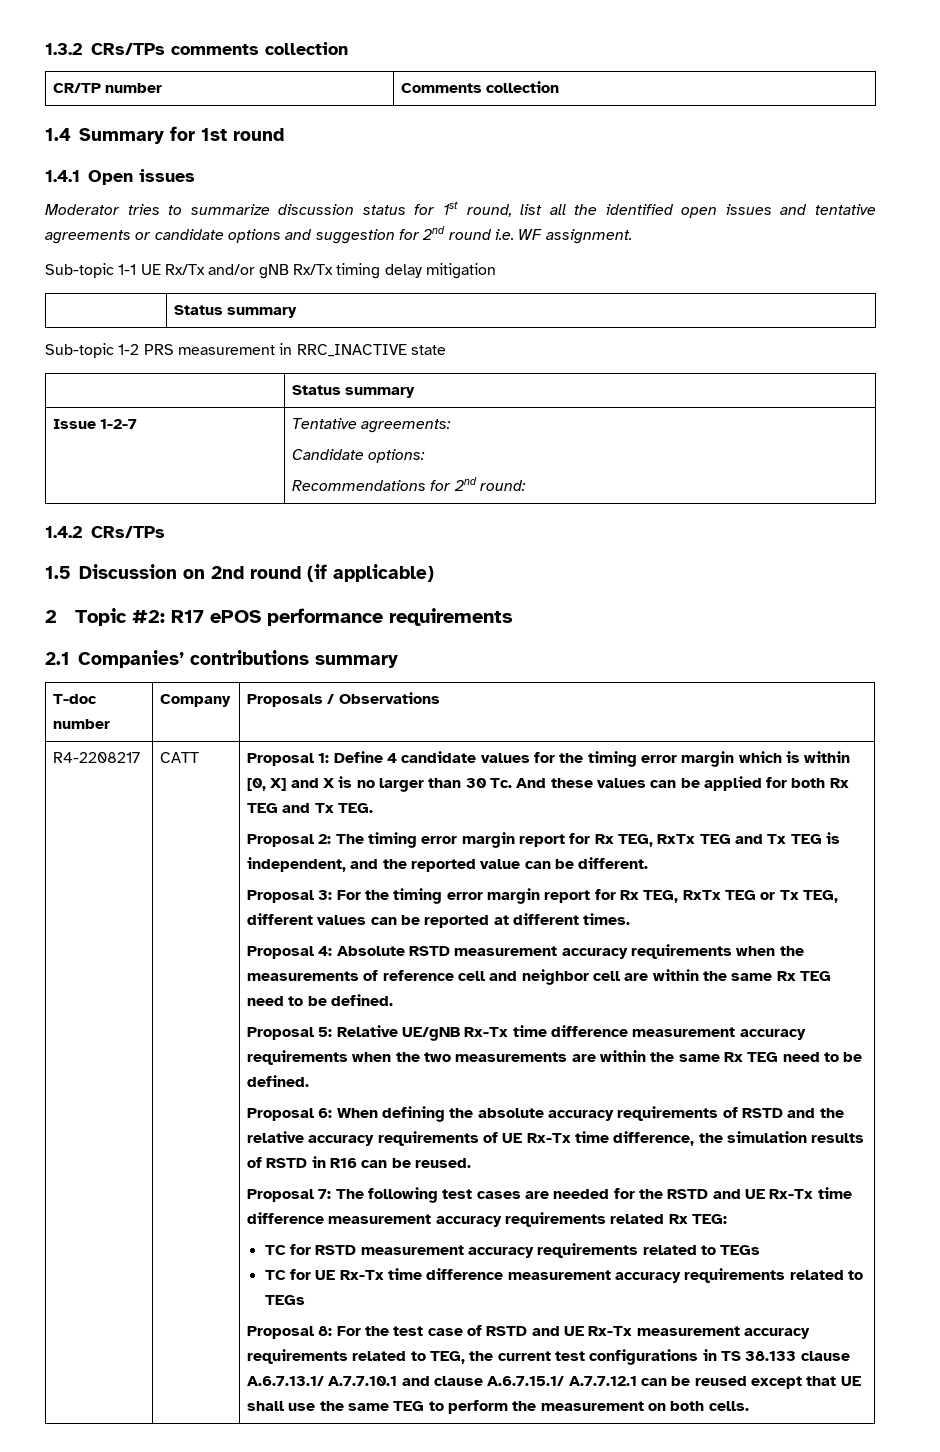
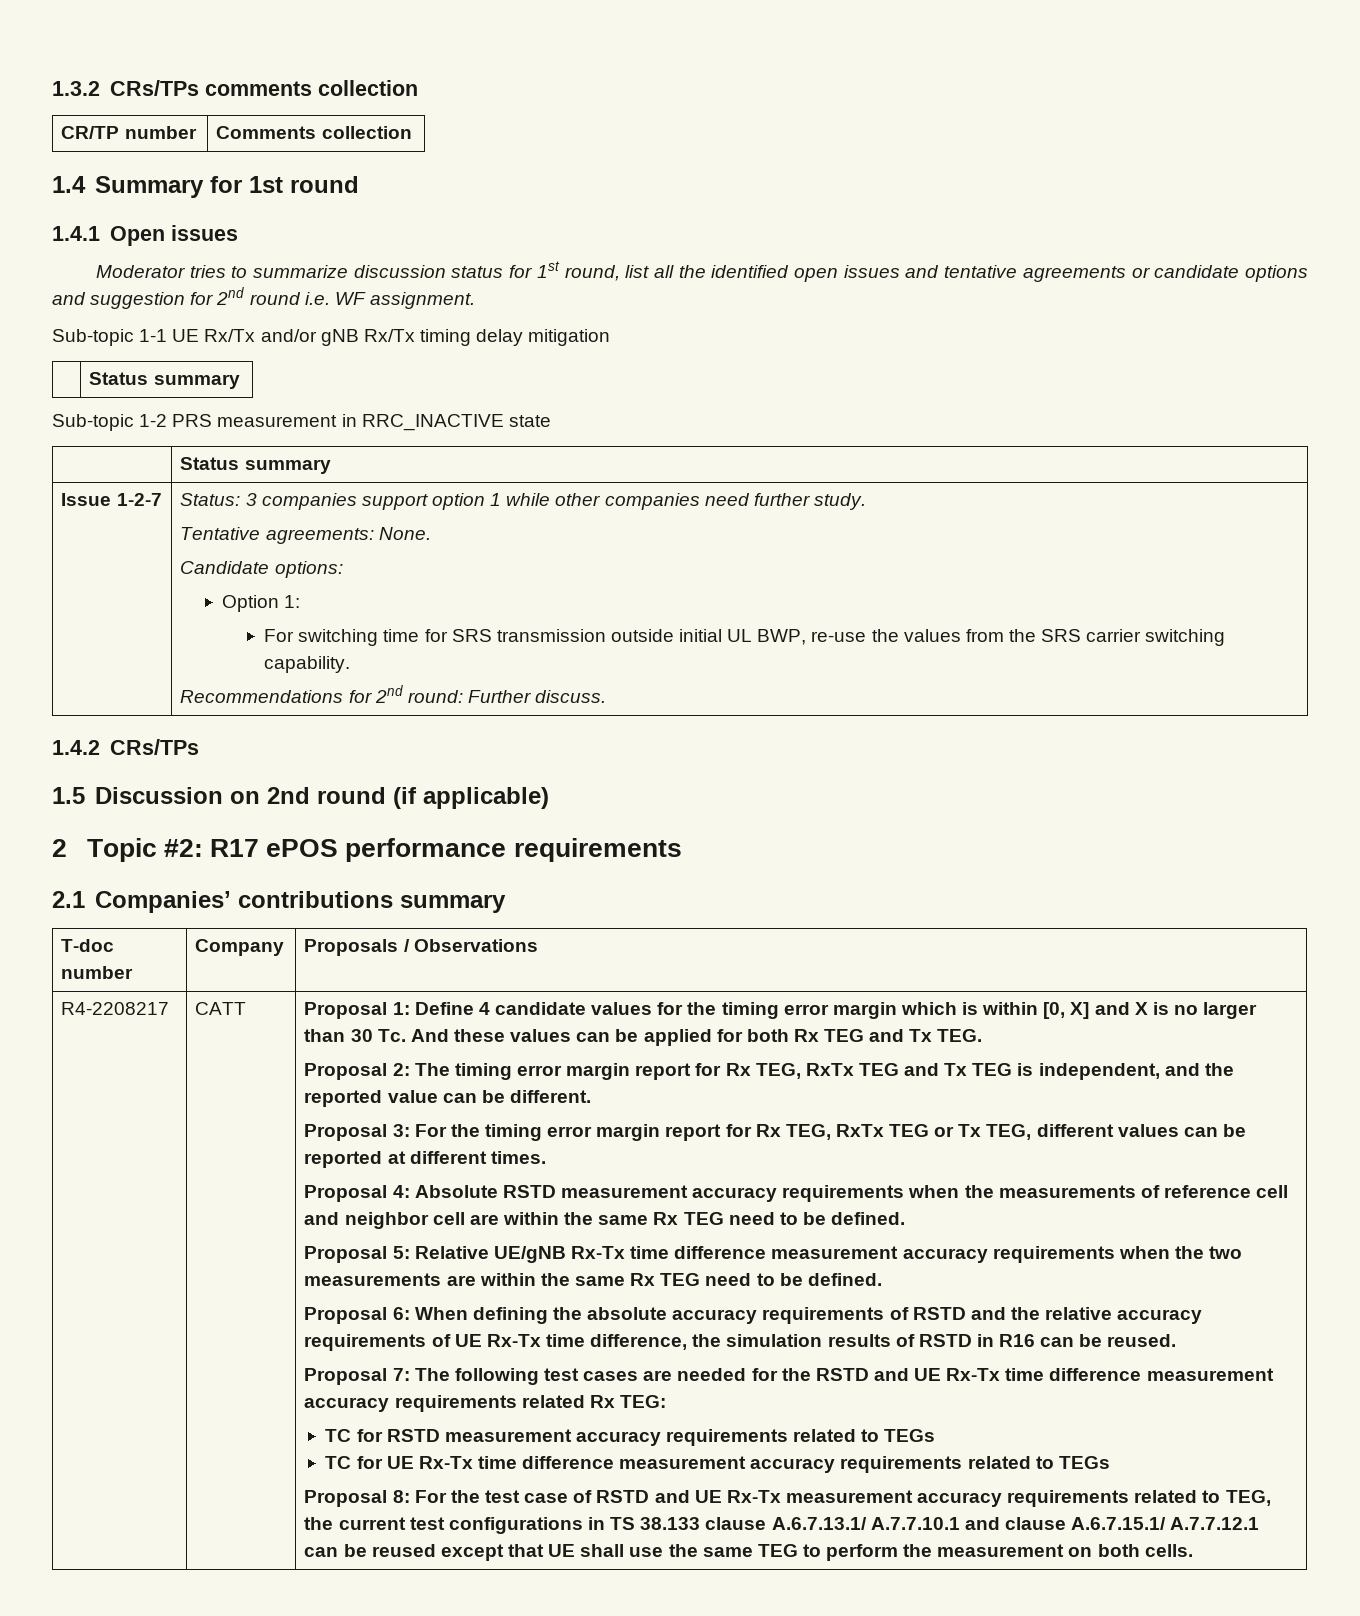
+ Status: 3 companies support option 1 while other companies need further study.
- Tentative agreements:
+ Tentative agreements: None.
+ Option 1:
+ For switching time for SRS transmission outside initial UL BWP, re-use the values from the SRS carrier switching capability.
- Recommendations for 2nd round:
+ Recommendations for 2nd round: Further discuss.

